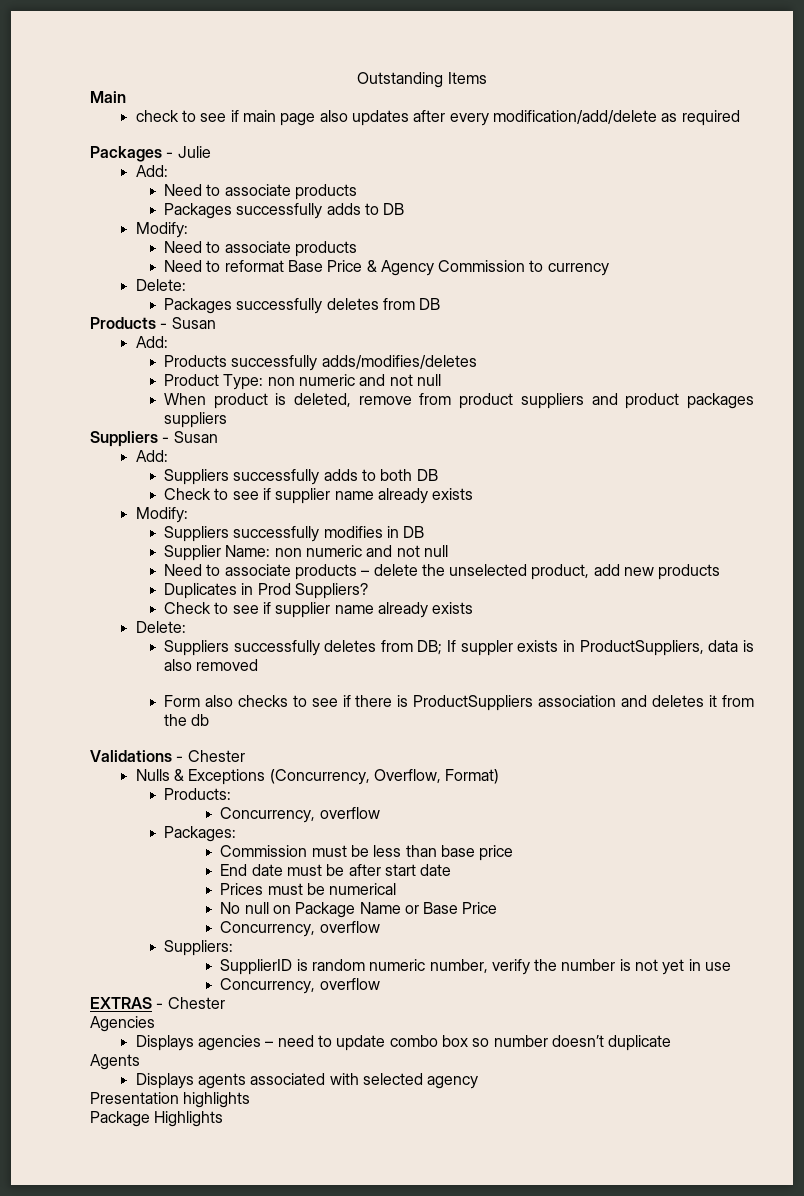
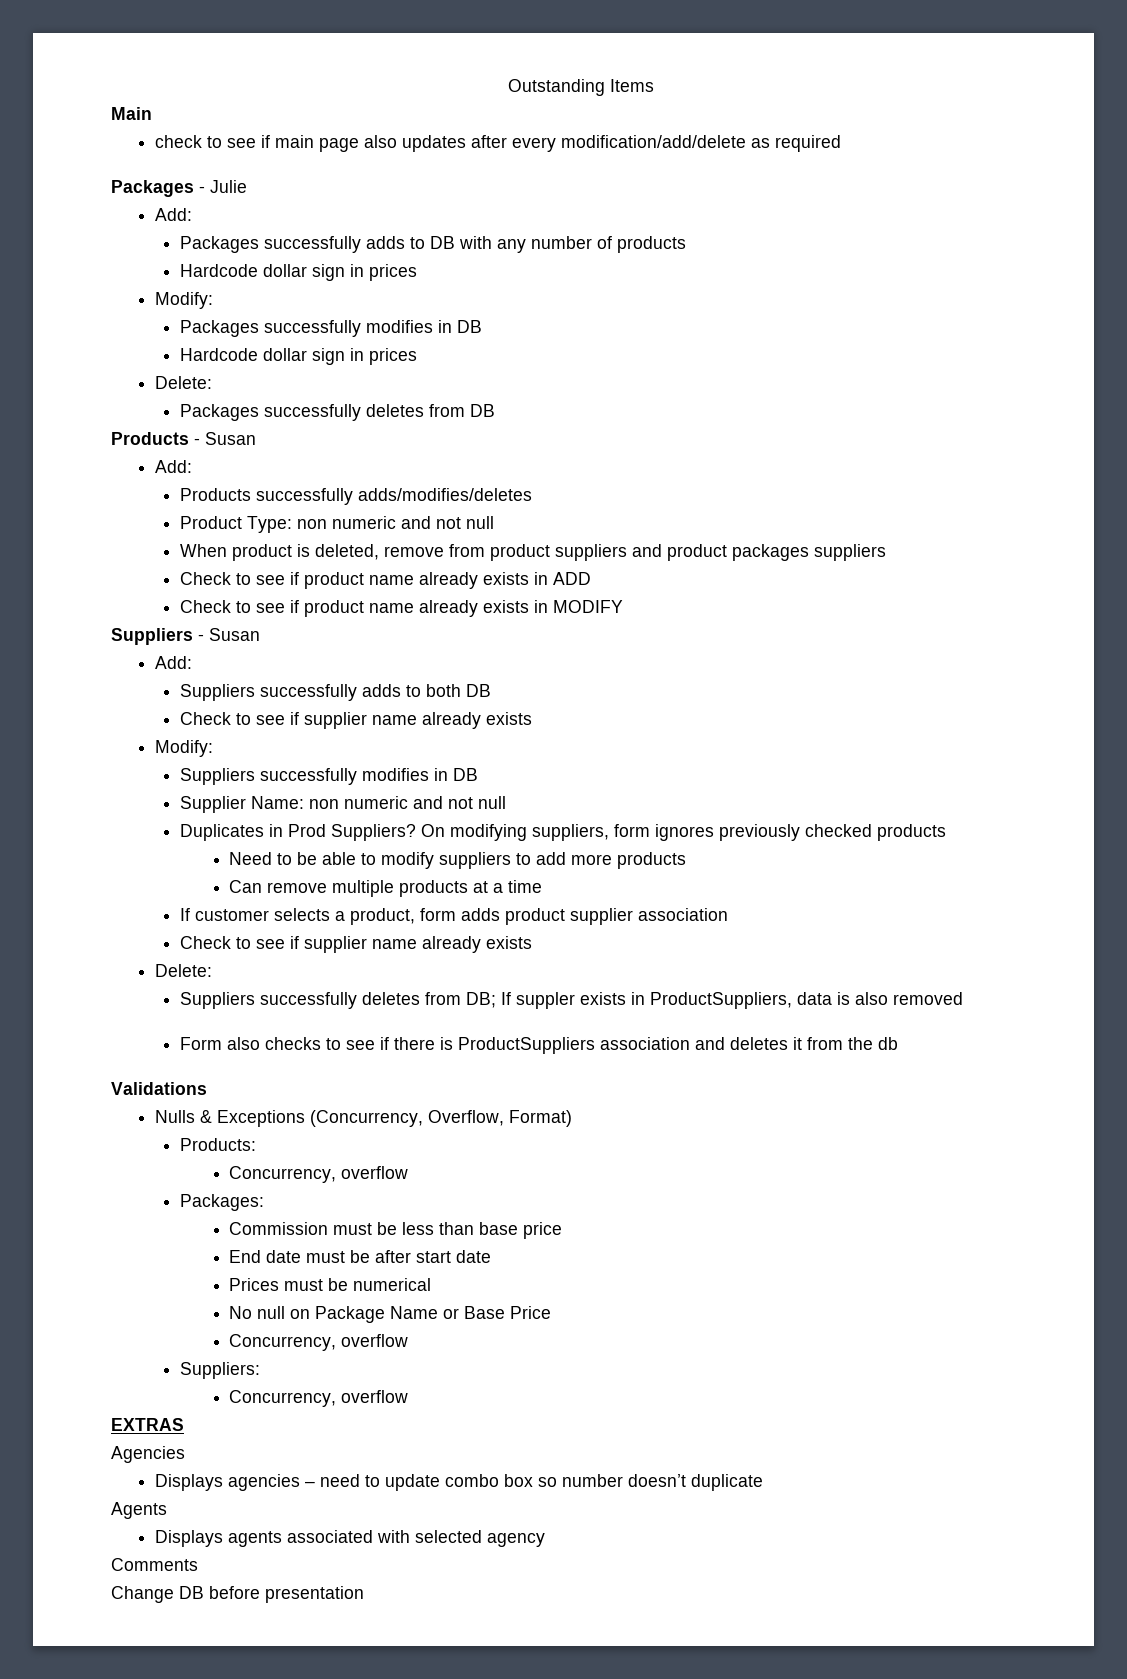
  Packages - Julie
  Add:
- Need to associate products
- Packages successfully adds to DB
+ Packages successfully adds to DB with any number of products
+ Hardcode dollar sign in prices
  Modify:
- Need to associate products
- Need to reformat Base Price & Agency Commission to currency
+ Packages successfully modifies in DB
+ Hardcode dollar sign in prices
+ Check to see if product name already exists in ADD
+ Check to see if product name already exists in MODIFY
- Need to associate products – delete the unselected product, add new products
- Duplicates in Prod Suppliers?
+ Duplicates in Prod Suppliers? On modifying suppliers, form ignores previously checked products
+ Need to be able to modify suppliers to add more products
+ Can remove multiple products at a time
+ If customer selects a product, form adds product supplier association
- Validations - Chester
+ Validations
- SupplierID is random numeric number, verify the number is not yet in use
- EXTRAS - Chester
+ EXTRAS
- Presentation highlights
- Package Highlights
+ Comments
+ Change DB before presentation

